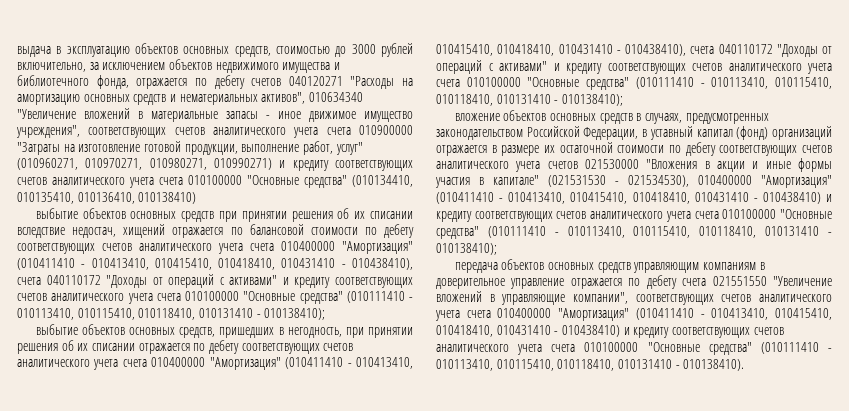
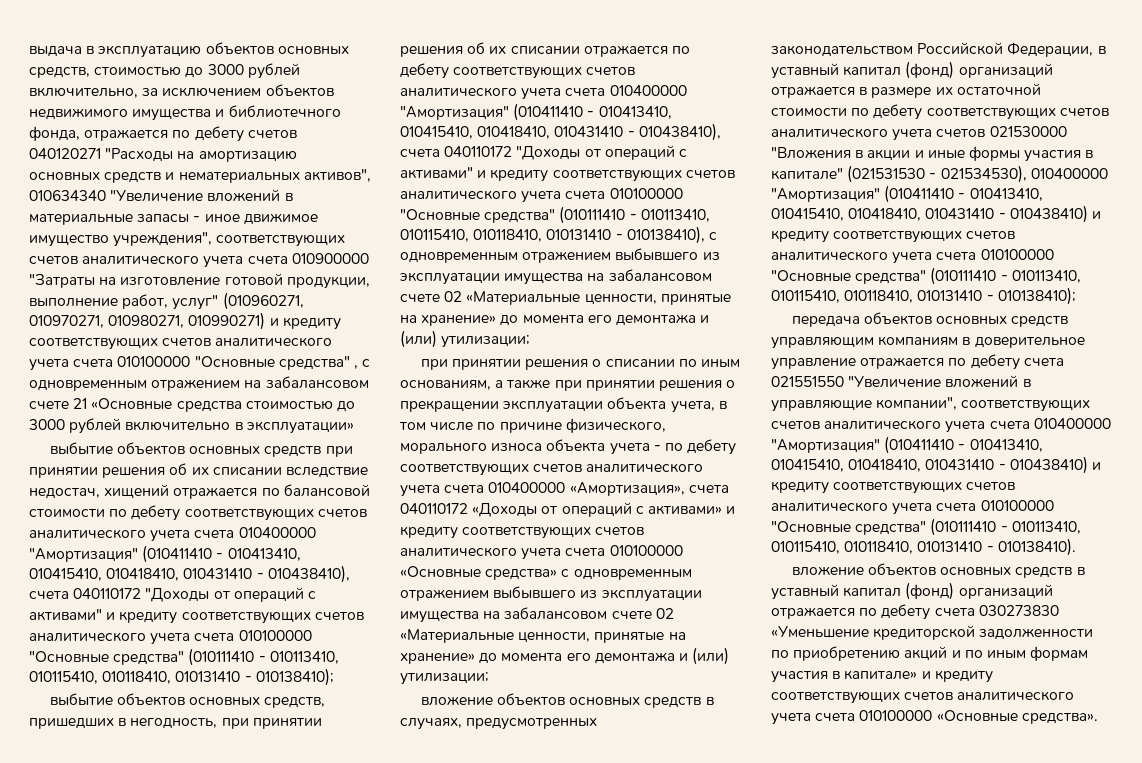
- выдача в эксплуатацию объектов основных средств, стоимостью до 3000 рублей включительно, за исключением объектов недвижимого имущества и библиотечного фонда, отражается по дебету счетов 040120271 "Расходы на амортизацию основных средств и нематериальных активов", 010634340 "Увеличение вложений в материальные запасы - иное движимое имущество учреждения", соответствующих счетов аналитического учета счета 010900000 "Затраты на изготовление готовой продукции, выполнение работ, услуг" (010960271, 010970271, 010980271, 010990271) и кредиту соответствующих счетов аналитического учета счета 010100000 "Основные средства" (010134410, 010135410, 010136410, 010138410)
+ выдача в эксплуатацию объектов основных средств, стоимостью до 3000 рублей включительно, за исключением объектов недвижимого имущества и библиотечного фонда, отражается по дебету счетов 040120271 "Расходы на амортизацию основных средств и нематериальных активов", 010634340 "Увеличение вложений в материальные запасы - иное движимое имущество учреждения", соответствующих счетов аналитического учета счета 010900000 "Затраты на изготовление готовой продукции, выполнение работ, услуг" (010960271, 010970271, 010980271, 010990271) и кредиту соответствующих счетов аналитического учета счета 010100000 "Основные средства" , с одновременным отражением на забалансовом счете 21 «Основные средства стоимостью до 3000 рублей включительно в эксплуатации»
- выбытие объектов основных средств, пришедших в негодность, при принятии решения об их списании отражается по дебету соответствующих счетов аналитического учета счета 010400000 "Амортизация" (010411410 - 010413410, 010415410, 010418410, 010431410 - 010438410), счета 040110172 "Доходы от операций с активами" и кредиту соответствующих счетов аналитического учета счета 010100000 "Основные средства" (010111410 - 010113410, 010115410, 010118410, 010131410 - 010138410);
+ выбытие объектов основных средств, пришедших в негодность, при принятии решения об их списании отражается по дебету соответствующих счетов аналитического учета счета 010400000 "Амортизация" (010411410 - 010413410, 010415410, 010418410, 010431410 - 010438410), счета 040110172 "Доходы от операций с активами" и кредиту соответствующих счетов аналитического учета счета 010100000 "Основные средства" (010111410 - 010113410, 010115410, 010118410, 010131410 - 010138410), с одновременным отражением выбывшего из эксплуатации имущества на забалансовом счете 02 «Материальные ценности, принятые на хранение» до момента его демонтажа и (или) утилизации;
+ при принятии решения о списании по иным основаниям, а также при принятии решения о прекращении эксплуатации объекта учета, в том числе по причине физического, морального износа объекта учета - по дебету соответствующих счетов аналитического учета счета 010400000 «Амортизация», счета 040110172 «Доходы от операций с активами» и кредиту соответствующих счетов аналитического учета счета 010100000 «Основные средства» с одновременным отражением выбывшего из эксплуатации имущества на забалансовом счете 02 «Материальные ценности, принятые на хранение» до момента его демонтажа и (или) утилизации;
+ вложение объектов основных средств в уставный капитал (фонд) организаций отражается по дебету счета 030273830 «Уменьшение кредиторской задолженности по приобретению акций и по иным формам участия в капитале» и кредиту соответствующих счетов аналитического учета счета 010100000 «Основные средства».

